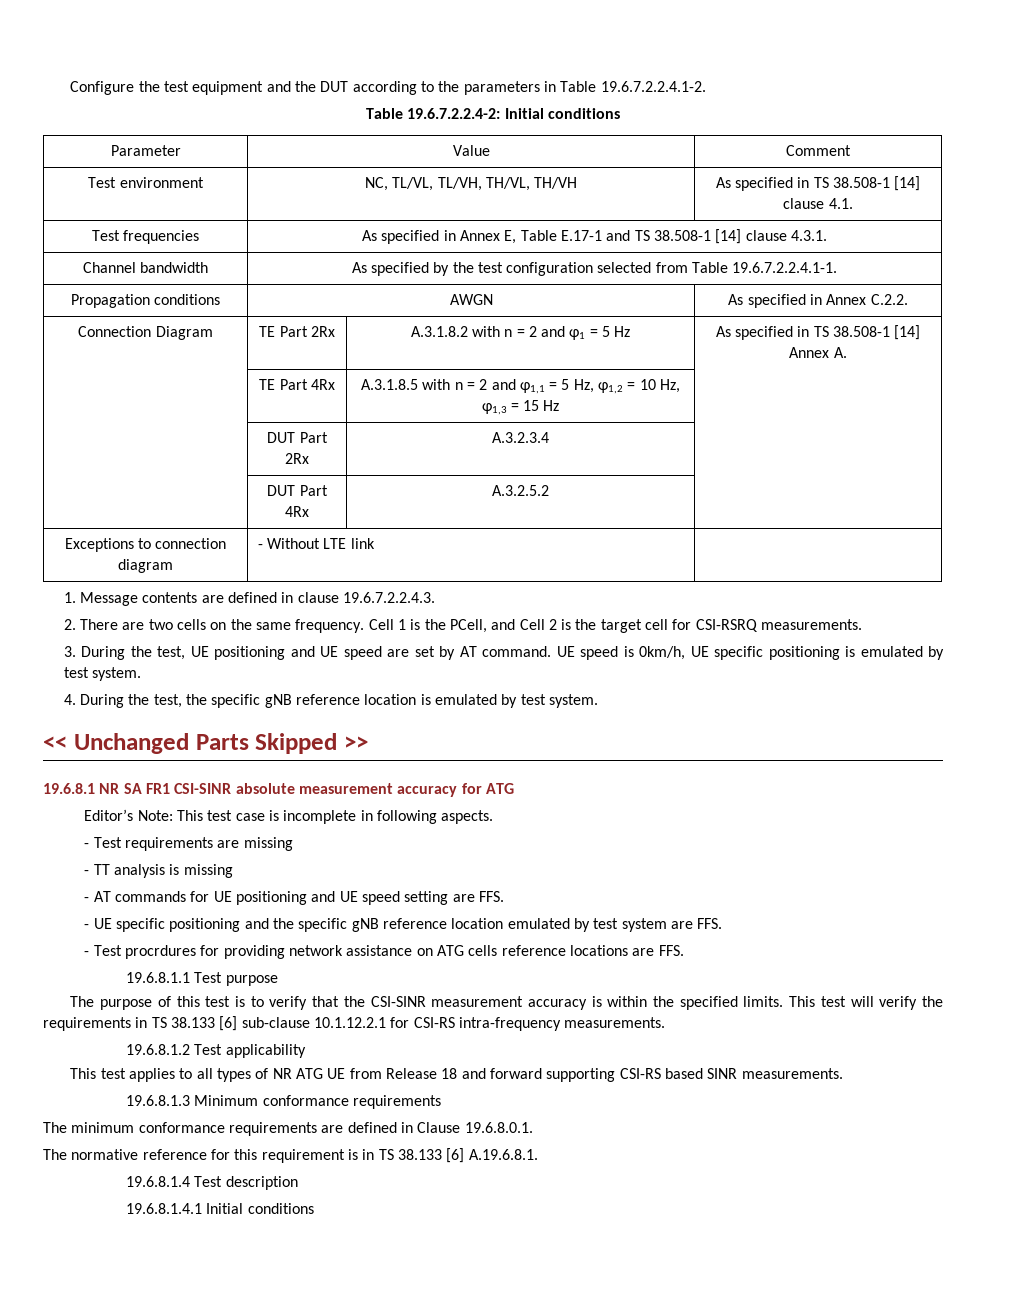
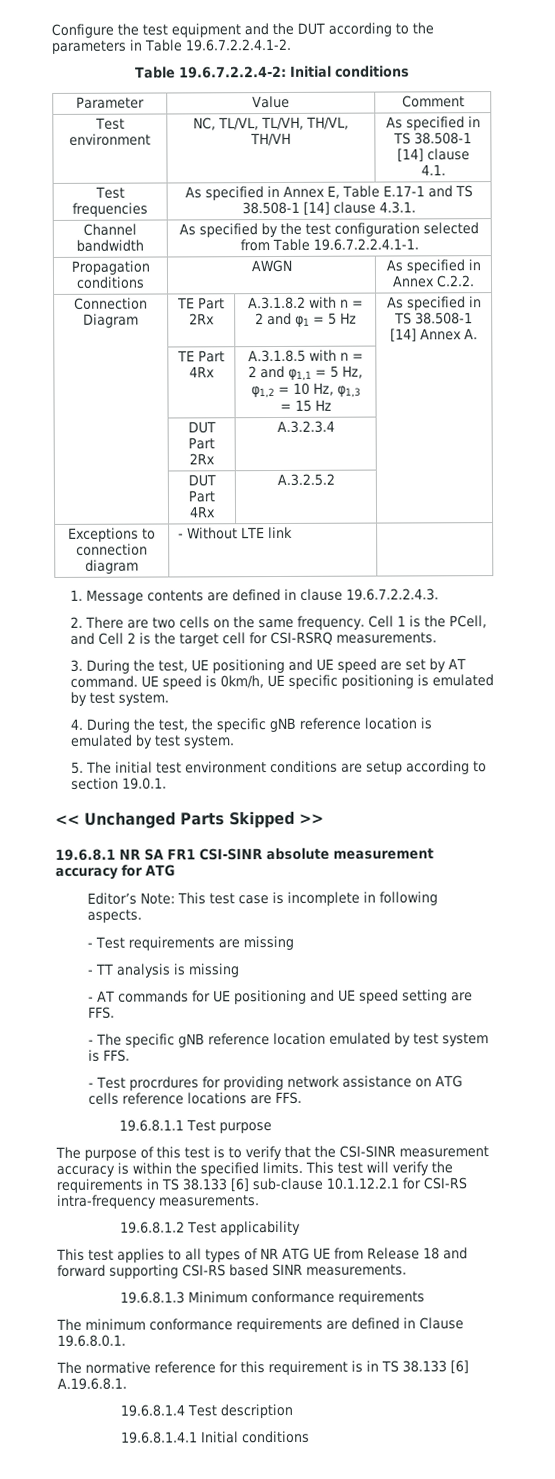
+ 5. The initial test environment conditions are setup according to section 19.0.1.
- - UE specific positioning and the specific gNB reference location emulated by test system are FFS.
+ - The specific gNB reference location emulated by test system is FFS.

